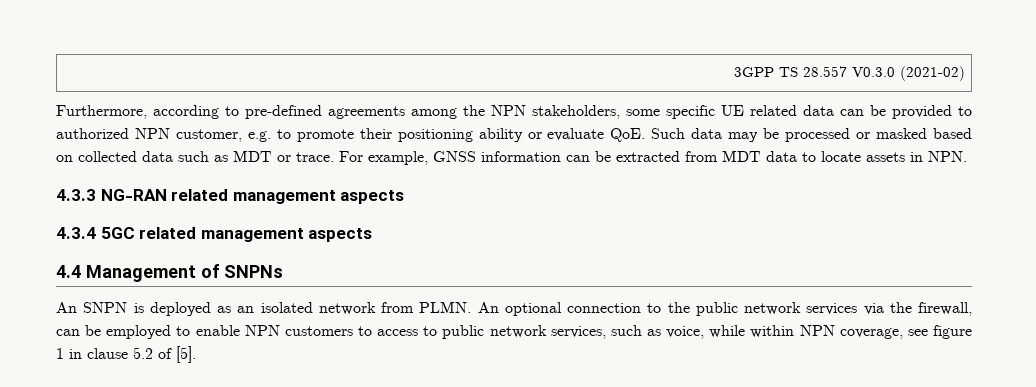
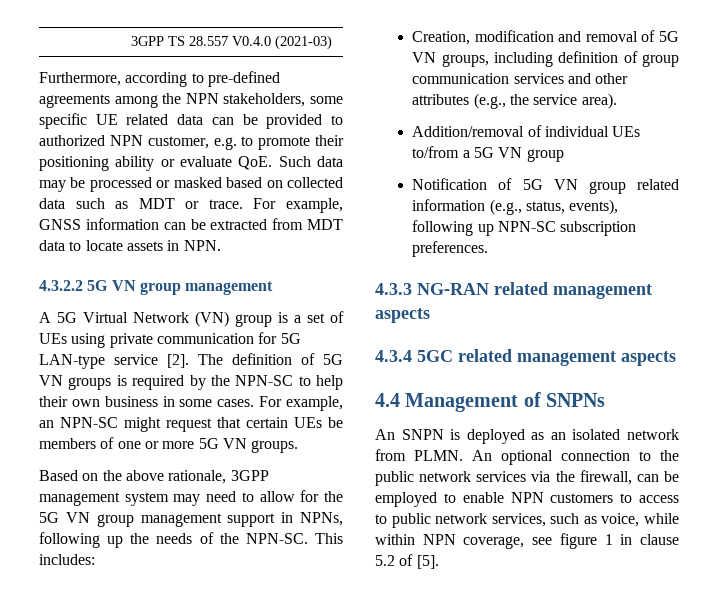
- 3GPP TS 28.557 V0.3.0 (2021-02)
+ 3GPP TS 28.557 V0.4.0 (2021-03)
+ 4.3.2.2 5G VN group management
+ A 5G Virtual Network (VN) group is a set of UEs using private communication for 5G LAN-type service [2]. The definition of 5G VN groups is required by the NPN-SC to help their own business in some cases. For example, an NPN-SC might request that certain UEs be members of one or more 5G VN groups.
+ Based on the above rationale, 3GPP management system may need to allow for the 5G VN group management support in NPNs, following up the needs of the NPN-SC. This includes:
+ Creation, modification and removal of 5G VN groups, including definition of group communication services and other attributes (e.g., the service area).
+ Addition/removal of individual UEs to/from a 5G VN group
+ Notification of 5G VN group related information (e.g., status, events), following up NPN-SC subscription preferences.

